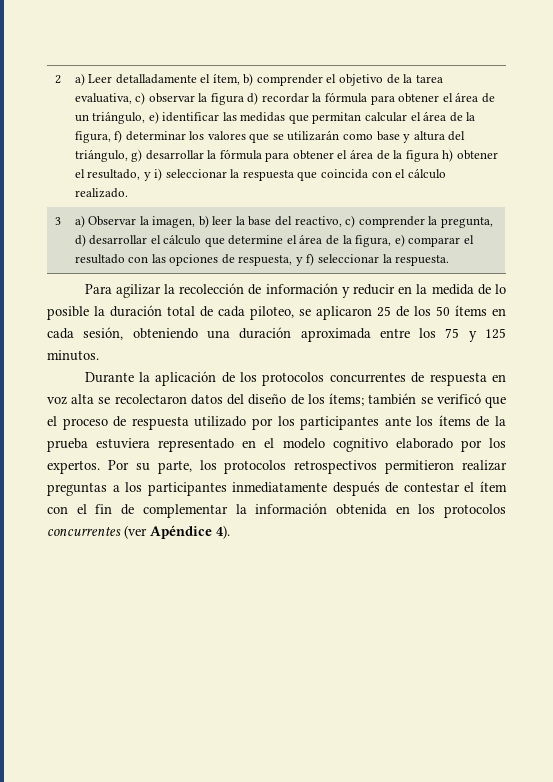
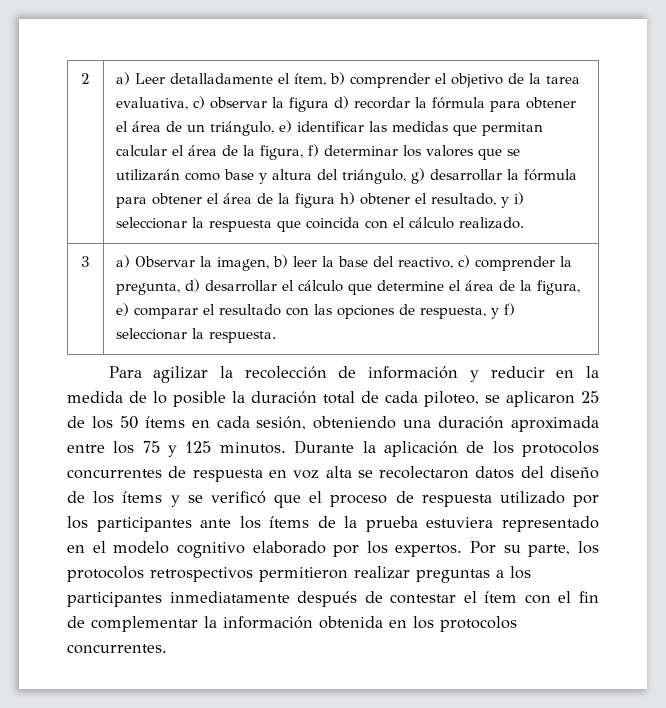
- Para agilizar la recolección de información y reducir en la medida de lo posible la duración total de cada piloteo, se aplicaron 25 de los 50 ítems en cada sesión, obteniendo una duración aproximada entre los 75 y 125 minutos.
- Durante la aplicación de los protocolos concurrentes de respuesta en voz alta se recolectaron datos del diseño de los ítems; también se verificó que el proceso de respuesta utilizado por los participantes ante los ítems de la prueba estuviera representado en el modelo cognitivo elaborado por los expertos.
+ Para agilizar la recolección de información y reducir en la medida de lo posible la duración total de cada piloteo, se aplicaron 25 de los 50 ítems en cada sesión, obteniendo una duración aproximada entre los 75 y 125 minutos. Durante la aplicación de los protocolos concurrentes de respuesta en voz alta se recolectaron datos del diseño de los ítems y se verificó que el proceso de respuesta utilizado por los participantes ante los ítems de la prueba estuviera representado en el modelo cognitivo elaborado por los expertos.
- Por su parte, los protocolos retrospectivos permitieron realizar preguntas a los participantes inmediatamente después de contestar el ítem con el fin de complementar la información obtenida en los protocolos concurrentes (ver Apéndice 4).
+ Por su parte, los protocolos retrospectivos permitieron realizar preguntas a los participantes inmediatamente después de contestar el ítem con el fin de complementar la información obtenida en los protocolos concurrentes.

